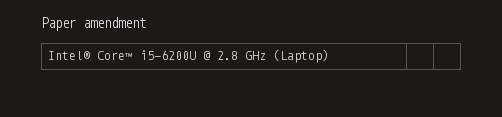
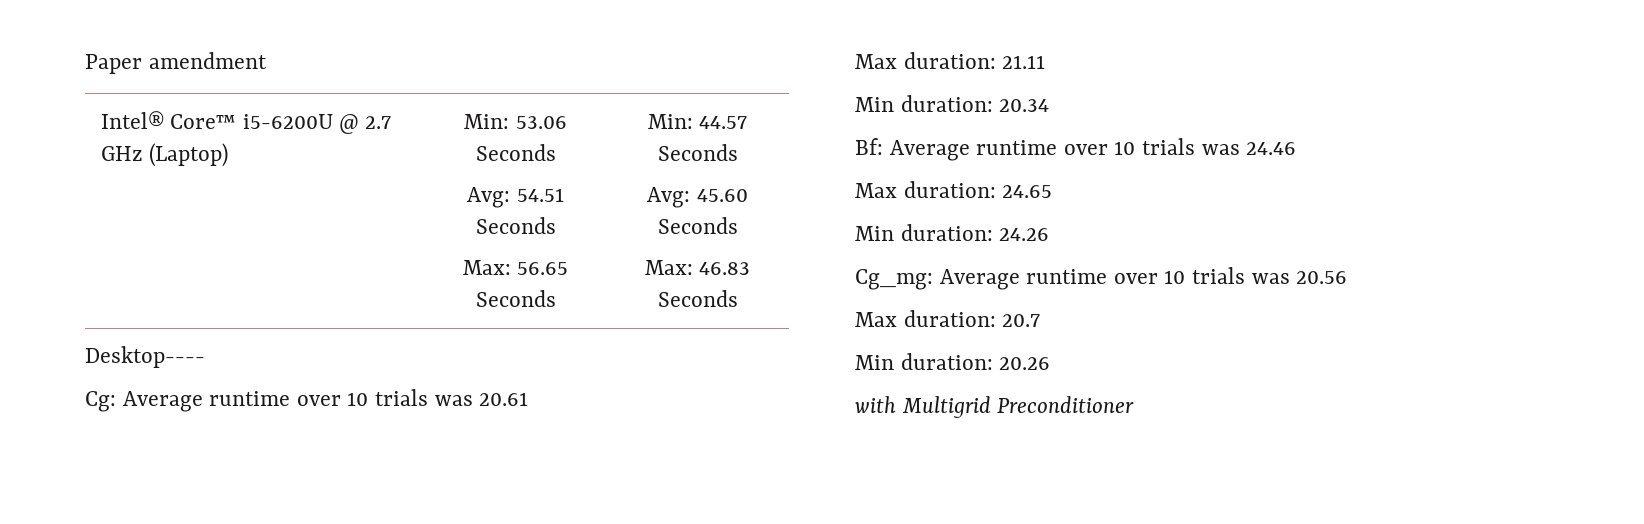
- Intel® Core™ i5-6200U @ 2.8 GHz (Laptop) | |
+ Intel® Core™ i5-6200U @ 2.7 GHz (Laptop) | Min: 53.06 Seconds
+ Avg: 54.51 Seconds
+ Max: 56.65 Seconds | Min: 44.57 Seconds
+ Avg: 45.60 Seconds
+ Max: 46.83 Seconds
+ Desktop----
+ Cg: Average runtime over 10 trials was 20.61
+ Max duration: 21.11
+ Min duration: 20.34
+ Bf: Average runtime over 10 trials was 24.46
+ Max duration: 24.65
+ Min duration: 24.26
+ Cg_mg: Average runtime over 10 trials was 20.56
+ Max duration: 20.7
+ Min duration: 20.26
+ with Multigrid Preconditioner

